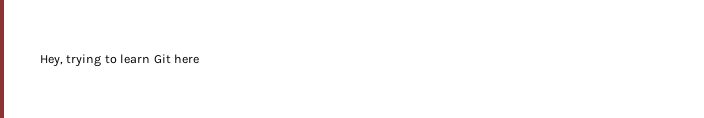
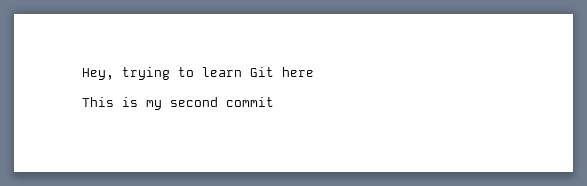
+ This is my second commit

